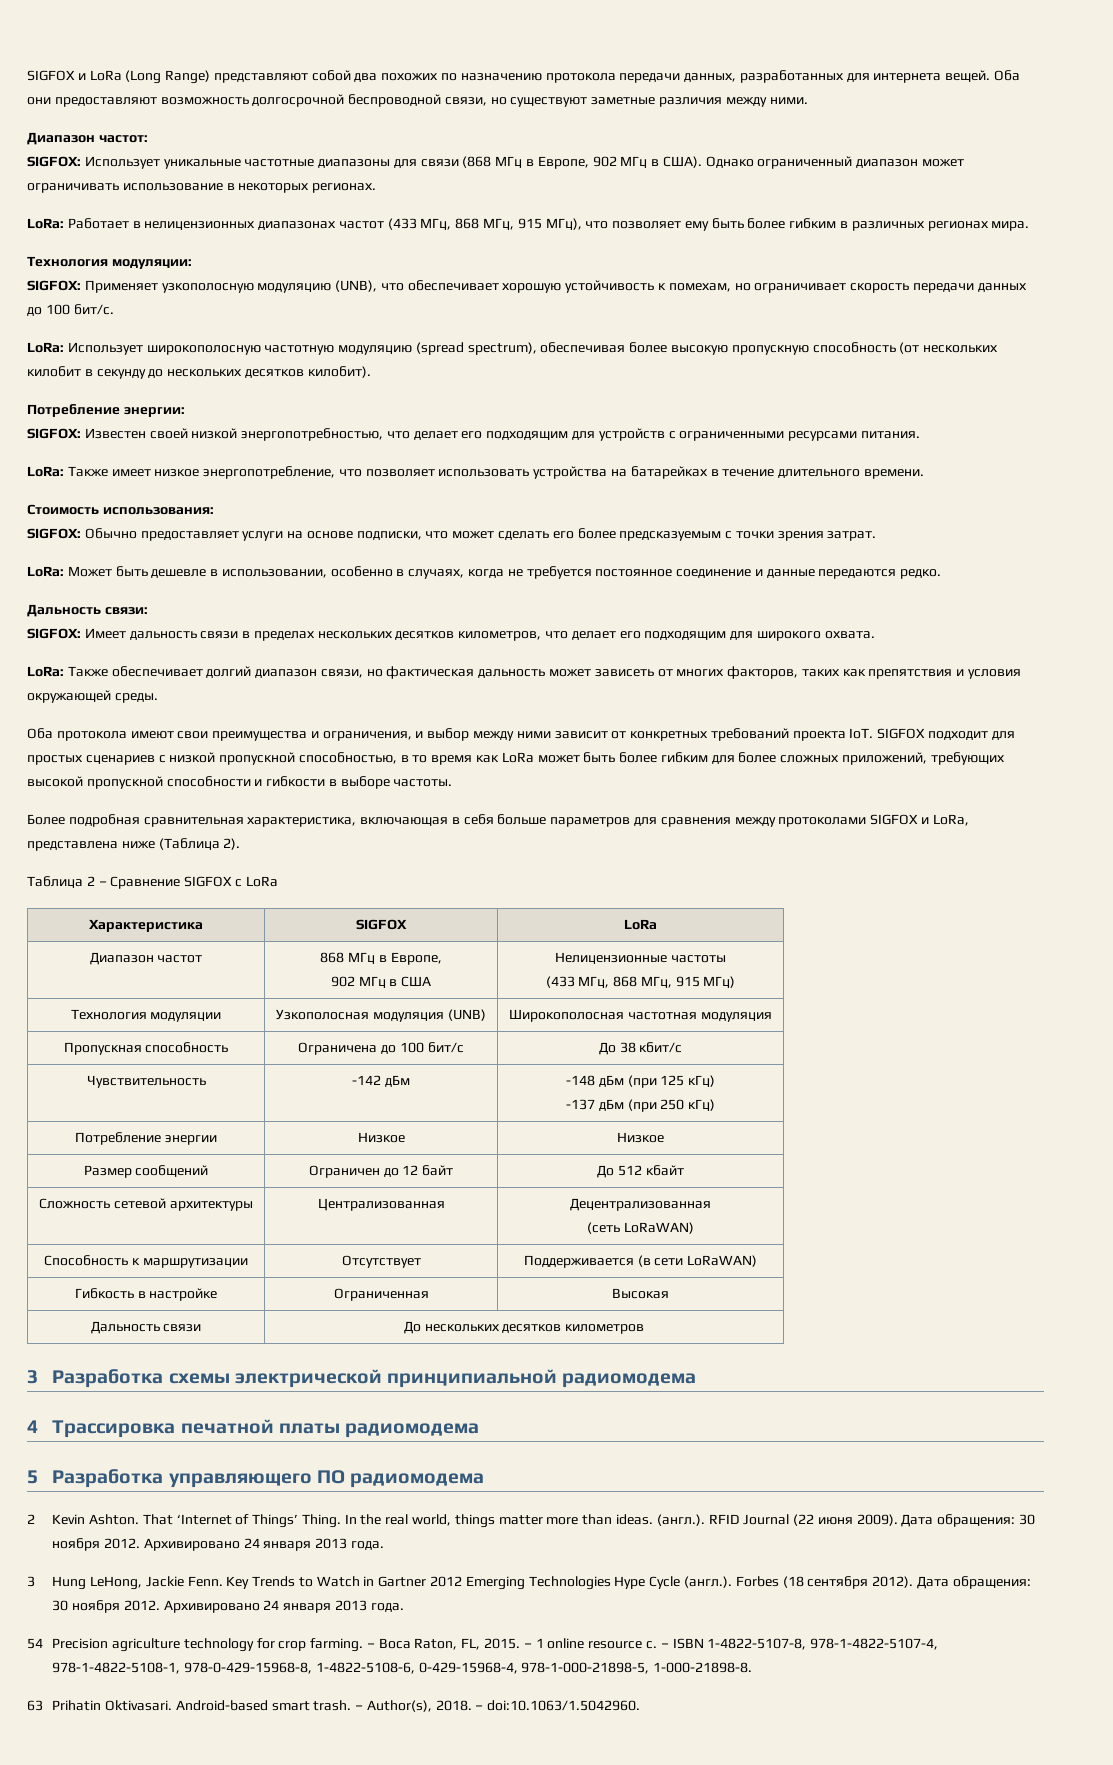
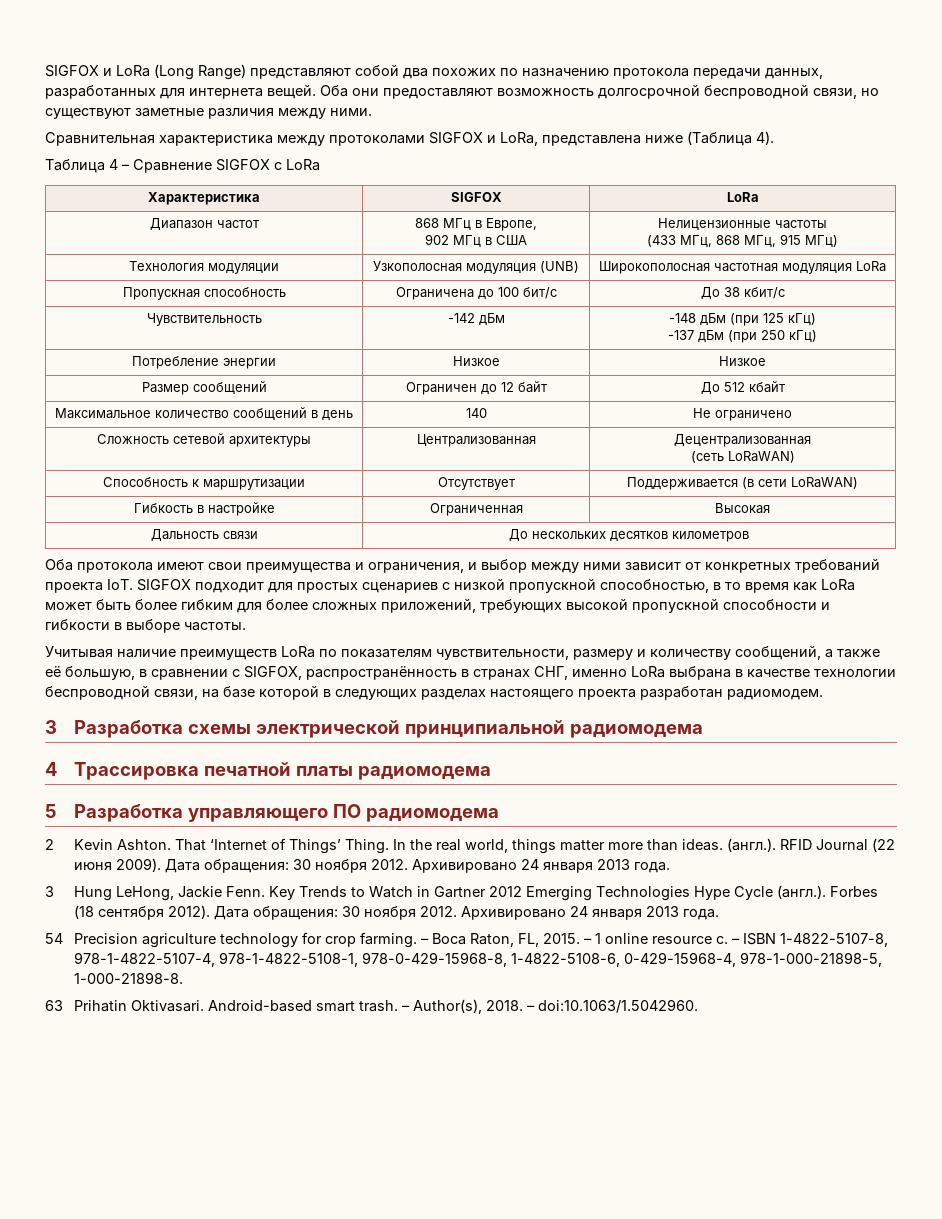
- Диапазон частот:
- SIGFOX: Использует уникальные частотные диапазоны для связи (868 МГц в Европе, 902 МГц в США). Однако ограниченный диапазон может ограничивать использование в некоторых регионах.
- LoRa: Работает в нелицензионных диапазонах частот (433 МГц, 868 МГц, 915 МГц), что позволяет ему быть более гибким в различных регионах мира.
- Технология модуляции:
- SIGFOX: Применяет узкополосную модуляцию (UNB), что обеспечивает хорошую устойчивость к помехам, но ограничивает скорость передачи данных до 100 бит/с.
- LoRa: Использует широкополосную частотную модуляцию (spread spectrum), обеспечивая более высокую пропускную способность (от нескольких килобит в секунду до нескольких десятков килобит).
- Потребление энергии:
- SIGFOX: Известен своей низкой энергопотребностью, что делает его подходящим для устройств с ограниченными ресурсами питания.
- LoRa: Также имеет низкое энергопотребление, что позволяет использовать устройства на батарейках в течение длительного времени.
- Стоимость использования:
- SIGFOX: Обычно предоставляет услуги на основе подписки, что может сделать его более предсказуемым с точки зрения затрат.
- LoRa: Может быть дешевле в использовании, особенно в случаях, когда не требуется постоянное соединение и данные передаются редко.
- Дальность связи:
- SIGFOX: Имеет дальность связи в пределах нескольких десятков километров, что делает его подходящим для широкого охвата.
- LoRa: Также обеспечивает долгий диапазон связи, но фактическая дальность может зависеть от многих факторов, таких как препятствия и условия окружающей среды.
+ Сравнительная характеристика между протоколами SIGFOX и LoRa, представлена ниже (Таблица 4).
+ Таблица 4 – Сравнение SIGFOX с LoRa
+ Характеристика | SIGFOX | LoRa
+ Диапазон частот | 868 МГц в Европе,
+ 902 МГц в США | Нелицензионные частоты
+ (433 МГц, 868 МГц, 915 МГц)
+ Технология модуляции | Узкополосная модуляция (UNB) | Широкополосная частотная модуляция LoRa
+ Пропускная способность | Ограничена до 100 бит/с | До 38 кбит/с
+ Чувствительность | -142 дБм | -148 дБм (при 125 кГц)
+ -137 дБм (при 250 кГц)
+ Потребление энергии | Низкое | Низкое
+ Размер сообщений | Ограничен до 12 байт | До 512 кбайт
+ Максимальное количество сообщений в день | 140 | Не ограничено
+ Сложность сетевой архитектуры | Централизованная | Децентрализованная
+ (сеть LoRaWAN)
+ Способность к маршрутизации | Отсутствует | Поддерживается (в сети LoRaWAN)
+ Гибкость в настройке | Ограниченная | Высокая
+ Дальность связи | До нескольких десятков километров
- Более подробная сравнительная характеристика, включающая в себя больше параметров для сравнения между протоколами SIGFOX и LoRa, представлена ниже (Таблица 2).
- Таблица 2 – Сравнение SIGFOX с LoRa
- Характеристика | SIGFOX | LoRa
- Диапазон частот | 868 МГц в Европе,
- 902 МГц в США | Нелицензионные частоты
- (433 МГц, 868 МГц, 915 МГц)
- Технология модуляции | Узкополосная модуляция (UNB) | Широкополосная частотная модуляция
- Пропускная способность | Ограничена до 100 бит/с | До 38 кбит/с
- Чувствительность | -142 дБм | -148 дБм (при 125 кГц)
- -137 дБм (при 250 кГц)
- Потребление энергии | Низкое | Низкое
- Размер сообщений | Ограничен до 12 байт | До 512 кбайт
- Сложность сетевой архитектуры | Централизованная | Децентрализованная
- (сеть LoRaWAN)
- Способность к маршрутизации | Отсутствует | Поддерживается (в сети LoRaWAN)
- Гибкость в настройке | Ограниченная | Высокая
- Дальность связи | До нескольких десятков километров
+ Учитывая наличие преимуществ LoRa по показателям чувствительности, размеру и количеству сообщений, а также её большую, в сравнении с SIGFOX, распространённость в странах СНГ, именно LoRа выбрана в качестве технологии беспроводной связи, на базе которой в следующих разделах настоящего проекта разработан радиомодем.

